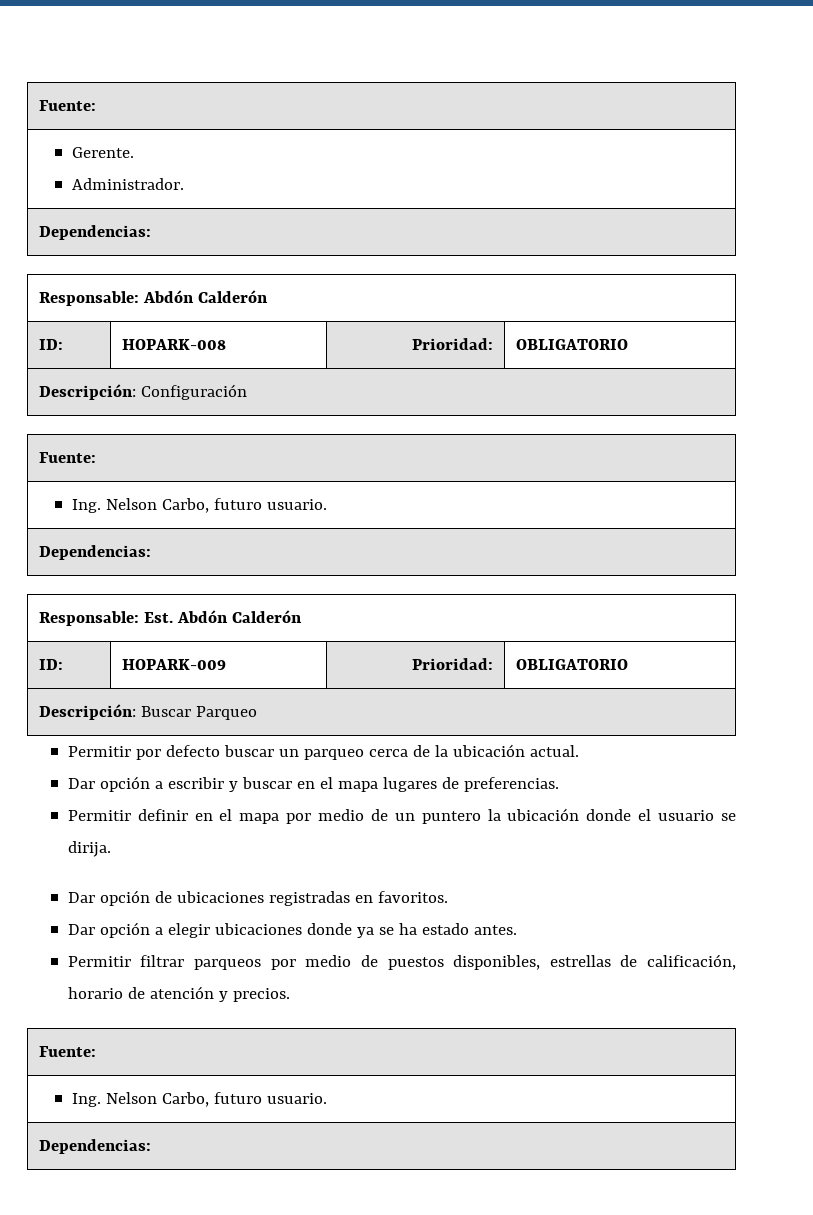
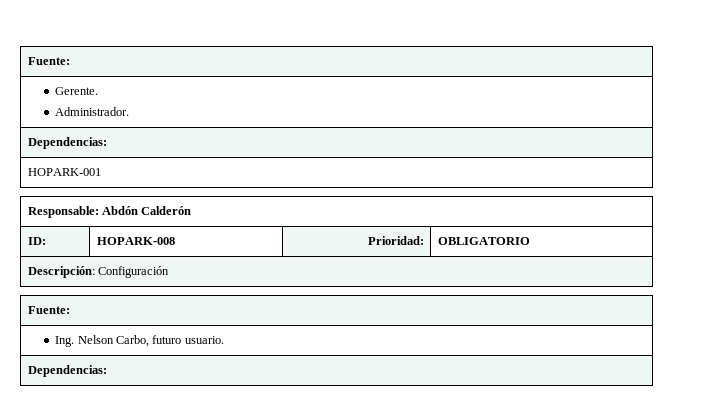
+ HOPARK-001
- Responsable: Est. Abdón Calderón
- ID: | HOPARK-009 | Prioridad: | OBLIGATORIO
- Descripción: Buscar Parqueo
- Permitir por defecto buscar un parqueo cerca de la ubicación actual.
- Dar opción a escribir y buscar en el mapa lugares de preferencias.
- Permitir definir en el mapa por medio de un puntero la ubicación donde el usuario se dirija.
- Dar opción de ubicaciones registradas en favoritos.
- Dar opción a elegir ubicaciones donde ya se ha estado antes.
- Permitir filtrar parqueos por medio de puestos disponibles, estrellas de calificación, horario de atención y precios.
- Fuente:
- Ing. Nelson Carbo, futuro usuario.
- Dependencias:

